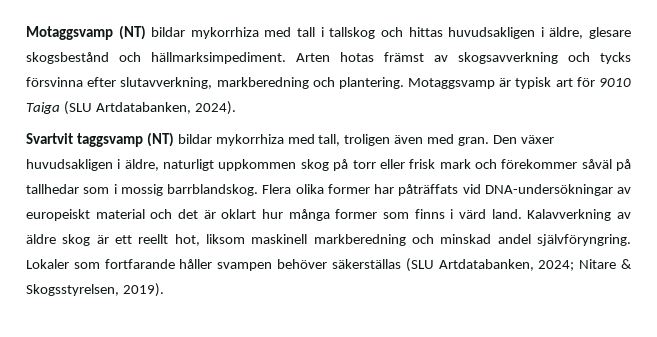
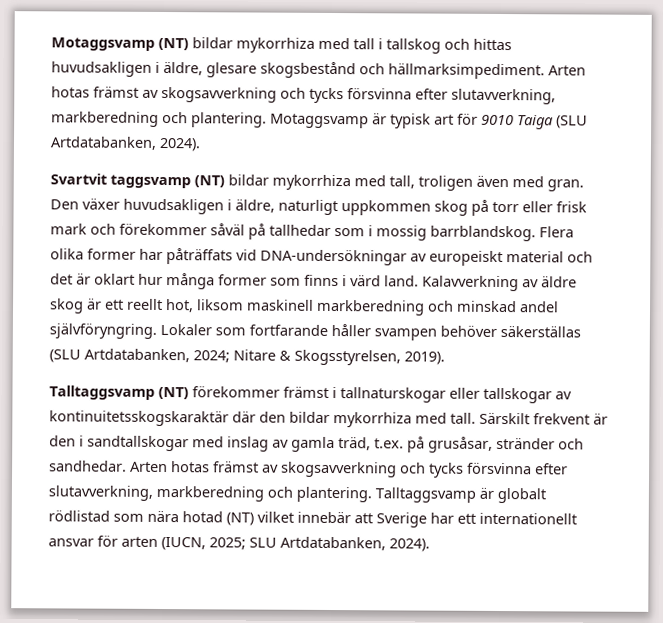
+ Talltaggsvamp (NT) förekommer främst i tallnaturskogar eller tallskogar av kontinuitetsskogskaraktär där den bildar mykorrhiza med tall. Särskilt frekvent är den i sandtallskogar med inslag av gamla träd, t.ex. på grusåsar, stränder och sandhedar. Arten hotas främst av skogsavverkning och tycks försvinna efter slutavverkning, markberedning och plantering. Talltaggsvamp är globalt rödlistad som nära hotad (NT) vilket innebär att Sverige har ett internationellt ansvar för arten (IUCN, 2025; SLU Artdatabanken, 2024).

